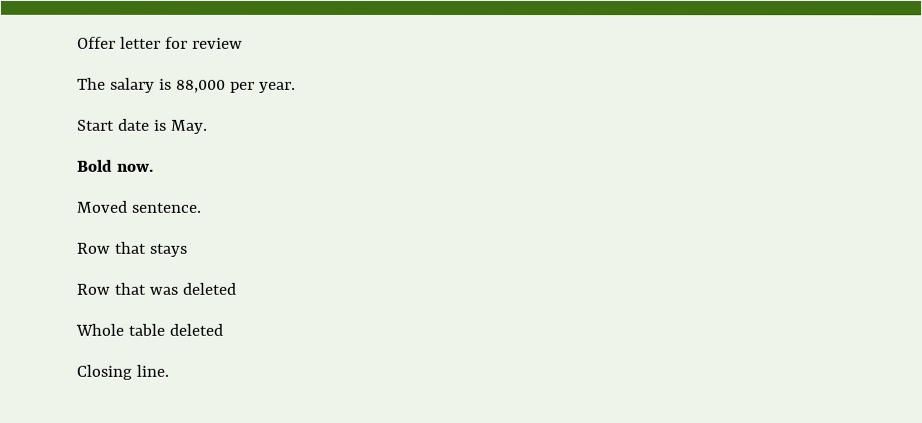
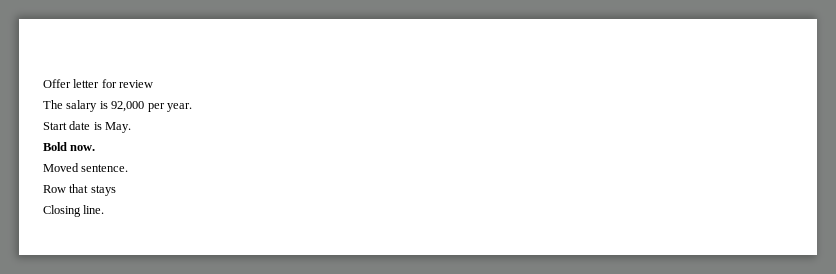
- The salary is 88,000 per year.
+ The salary is 92,000 per year.
- Row that was deleted
- Whole table deleted

